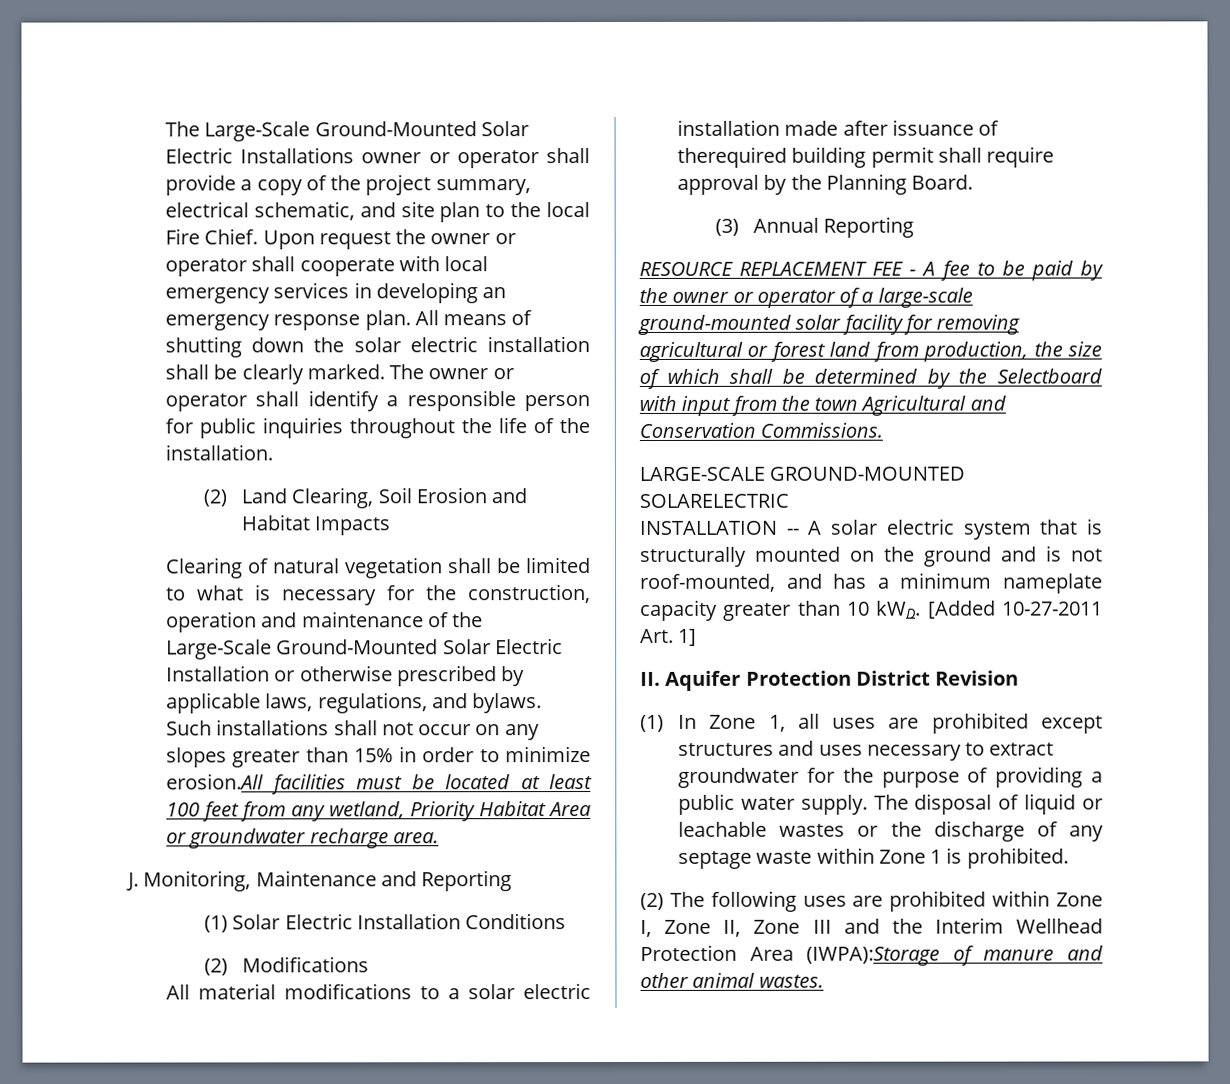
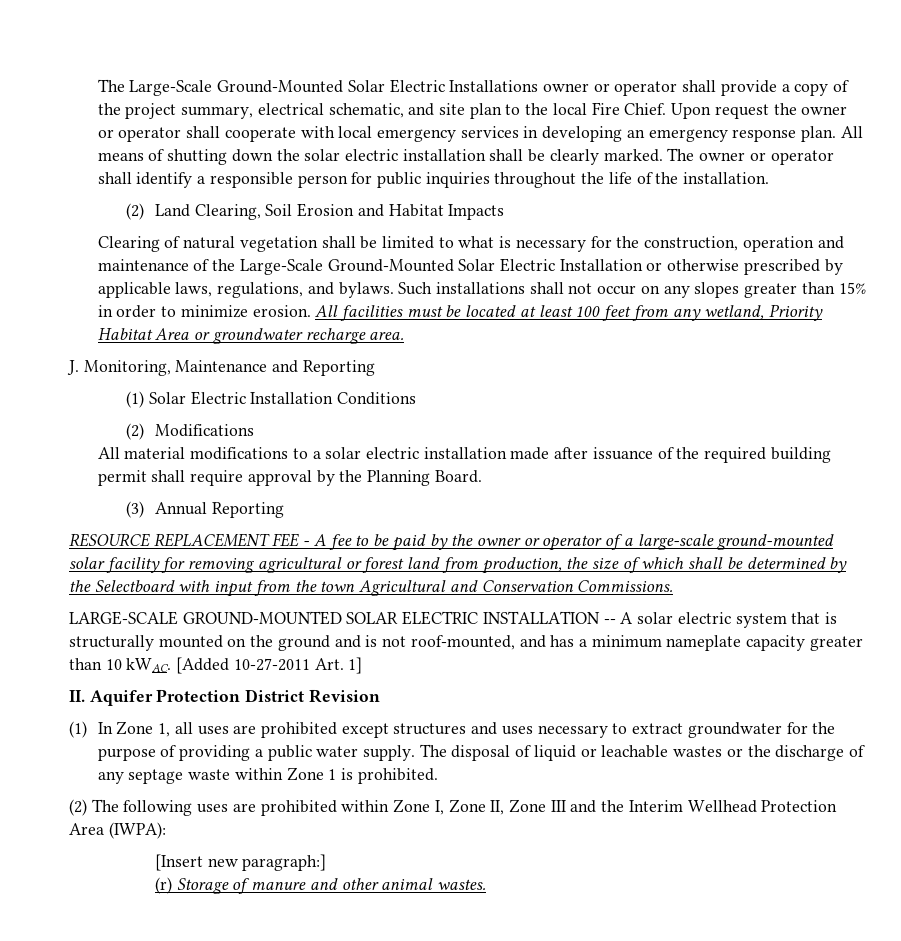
- Such installations shall not occur on any slopes greater than 15% in order to minimize erosion.All facilities must be located at least 100 feet from any wetland, Priority Habitat Area or groundwater recharge area.
+ Such installations shall not occur on any slopes greater than 15% in order to minimize erosion. All facilities must be located at least 100 feet from any wetland, Priority Habitat Area or groundwater recharge area.
- All material modifications to a solar electric installation made after issuance of therequired building permit shall require approval by the Planning Board.
+ All material modifications to a solar electric installation made after issuance of the required building permit shall require approval by the Planning Board.
- LARGE-SCALE GROUND-MOUNTED SOLARELECTRIC
- INSTALLATION -- A solar electric system that is structurally mounted on the ground and is not roof-mounted, and has a minimum nameplate capacity greater than 10 kWD.
+ LARGE-SCALE GROUND-MOUNTED SOLAR ELECTRIC INSTALLATION -- A solar electric system that is structurally mounted on the ground and is not roof-mounted, and has a minimum nameplate capacity greater than 10 kWAC.
- (2) The following uses are prohibited within Zone I, Zone II, Zone III and the Interim Wellhead Protection Area (IWPA):Storage of manure and other animal wastes.
+ (2) The following uses are prohibited within Zone I, Zone II, Zone III and the Interim Wellhead Protection Area (IWPA):
+ [Insert new paragraph:]
+ (r) Storage of manure and other animal wastes.

